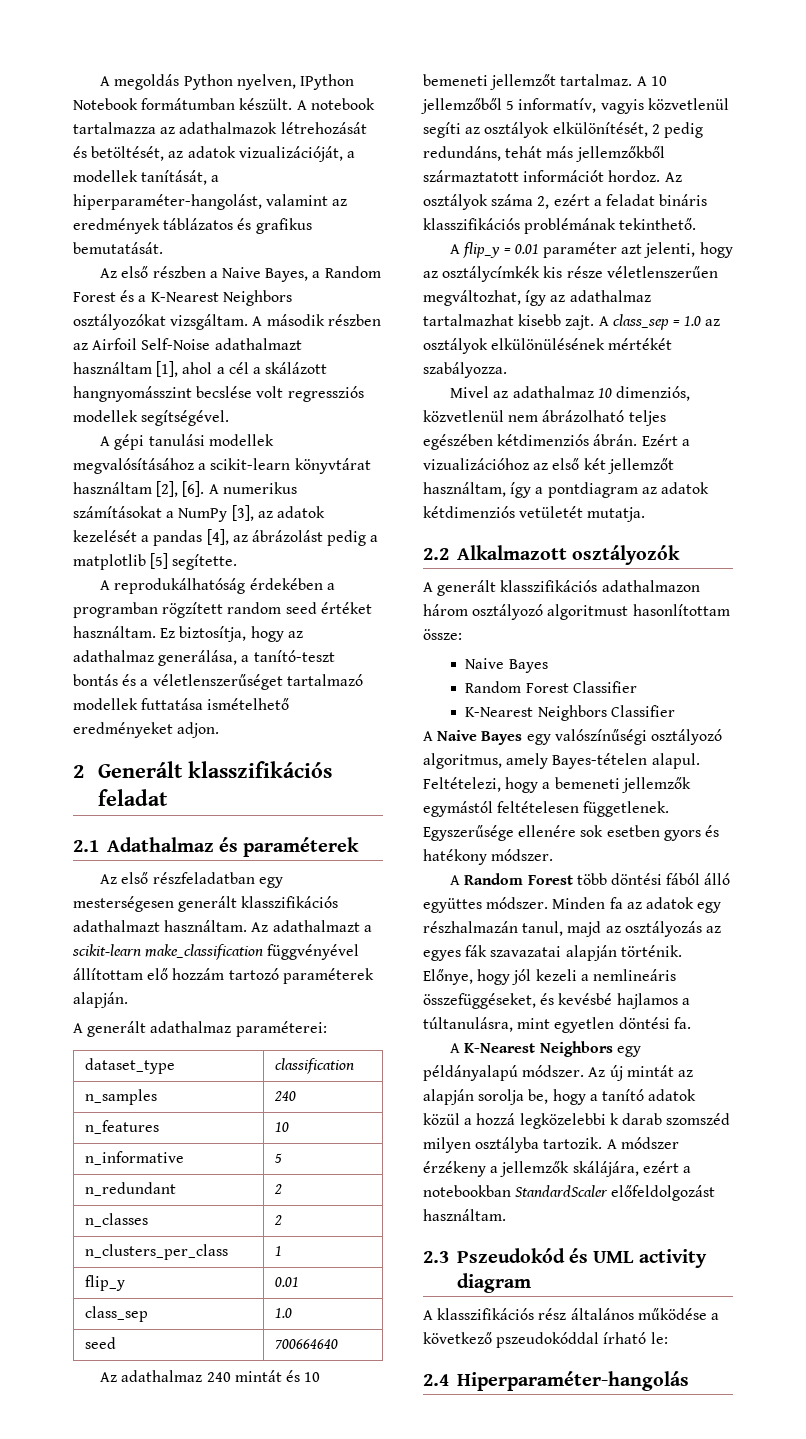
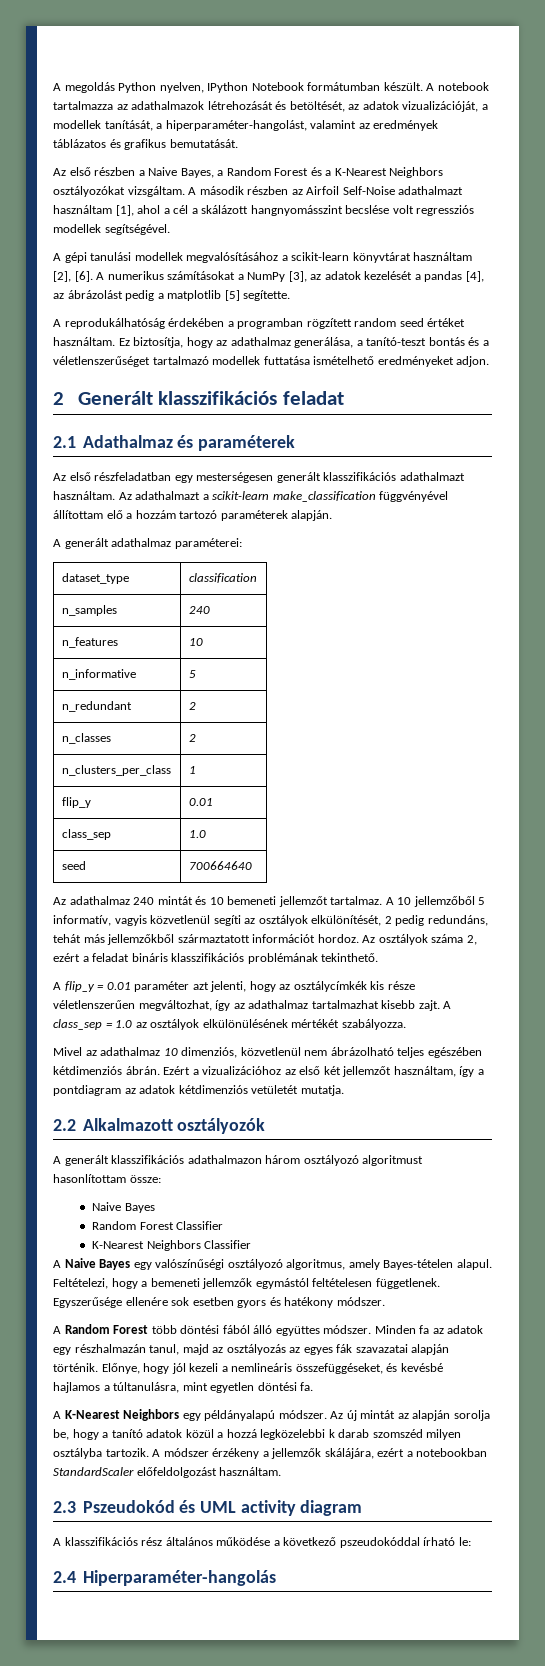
- Az adathalmazt a scikit-learn make_classification függvényével állítottam elő hozzám tartozó paraméterek alapján.
+ Az adathalmazt a scikit-learn make_classification függvényével állítottam elő a hozzám tartozó paraméterek alapján.

